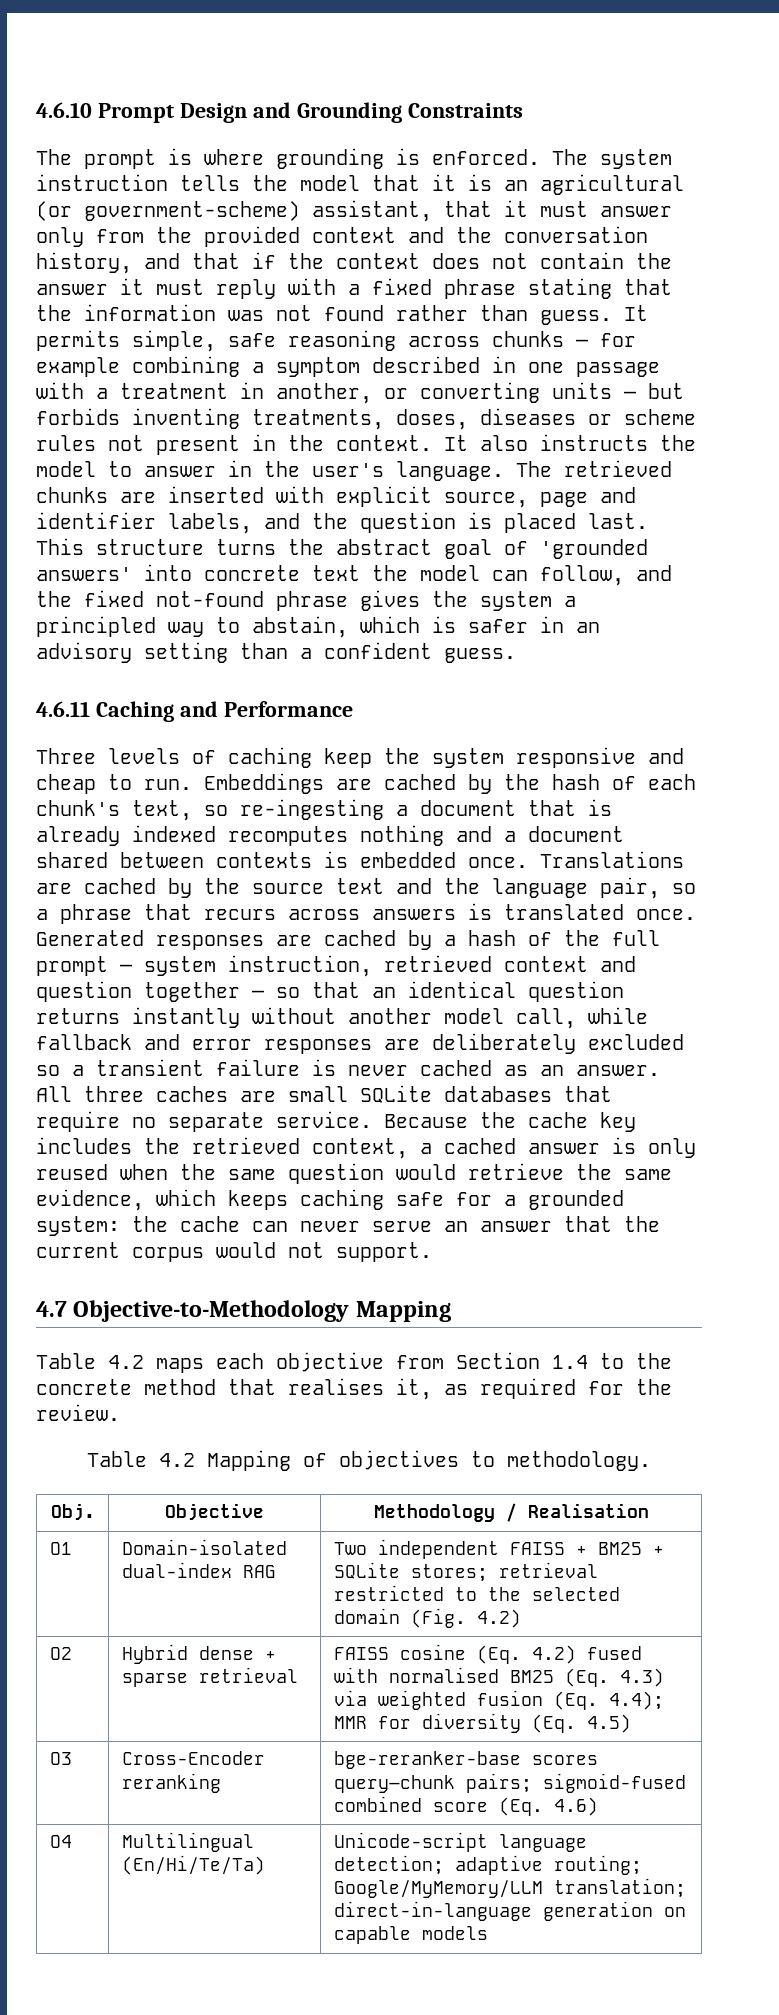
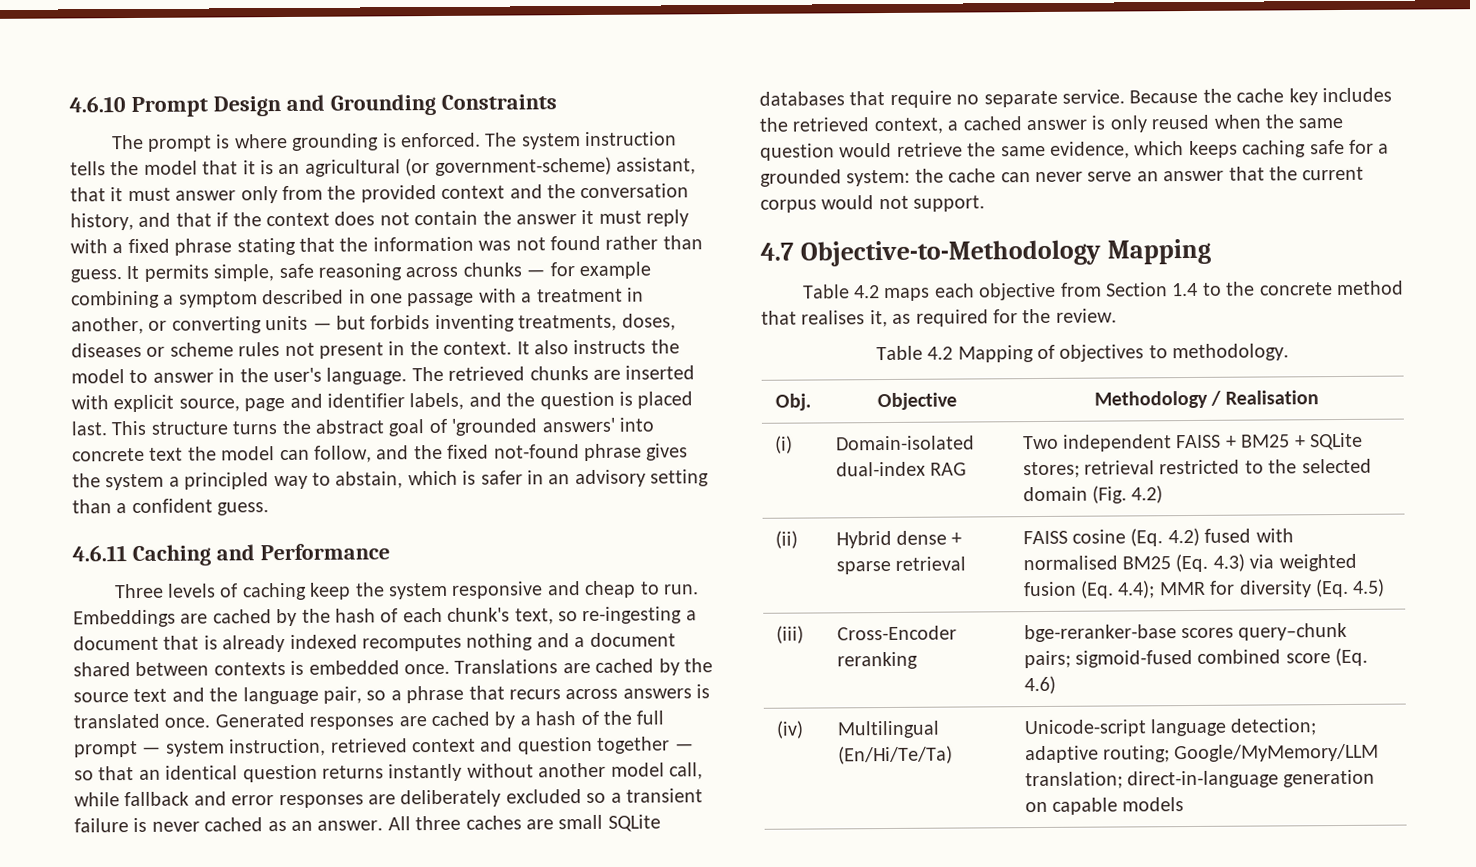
- O1 | Domain-isolated dual-index RAG | Two independent FAISS + BM25 + SQLite stores; retrieval restricted to the selected domain (Fig. 4.2)
+ (i) | Domain-isolated dual-index RAG | Two independent FAISS + BM25 + SQLite stores; retrieval restricted to the selected domain (Fig. 4.2)
- O2 | Hybrid dense + sparse retrieval | FAISS cosine (Eq. 4.2) fused with normalised BM25 (Eq. 4.3) via weighted fusion (Eq. 4.4); MMR for diversity (Eq. 4.5)
+ (ii) | Hybrid dense + sparse retrieval | FAISS cosine (Eq. 4.2) fused with normalised BM25 (Eq. 4.3) via weighted fusion (Eq. 4.4); MMR for diversity (Eq. 4.5)
- O3 | Cross-Encoder reranking | bge-reranker-base scores query–chunk pairs; sigmoid-fused combined score (Eq. 4.6)
+ (iii) | Cross-Encoder reranking | bge-reranker-base scores query–chunk pairs; sigmoid-fused combined score (Eq. 4.6)
- O4 | Multilingual (En/Hi/Te/Ta) | Unicode-script language detection; adaptive routing; Google/MyMemory/LLM translation; direct-in-language generation on capable models
+ (iv) | Multilingual (En/Hi/Te/Ta) | Unicode-script language detection; adaptive routing; Google/MyMemory/LLM translation; direct-in-language generation on capable models

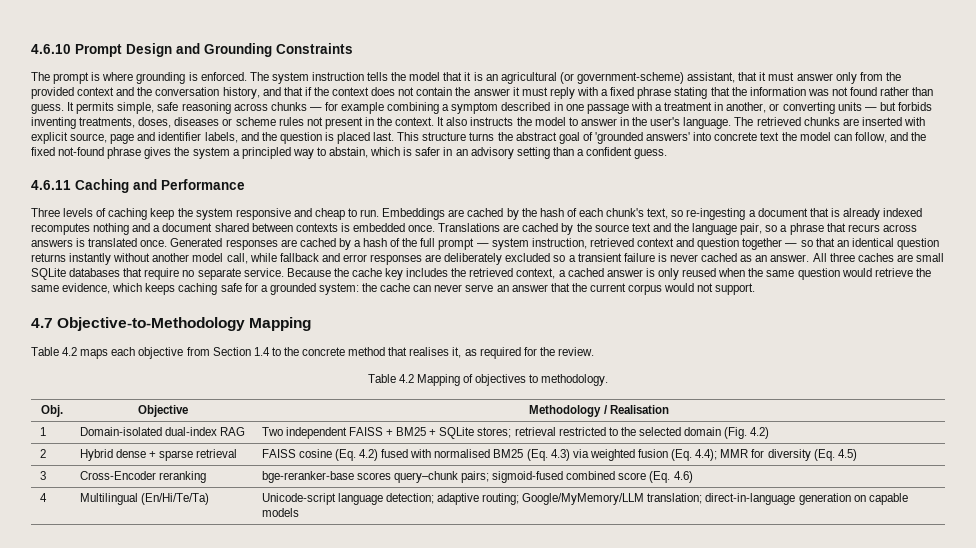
- (i) | Domain-isolated dual-index RAG | Two independent FAISS + BM25 + SQLite stores; retrieval restricted to the selected domain (Fig. 4.2)
+ 1 | Domain-isolated dual-index RAG | Two independent FAISS + BM25 + SQLite stores; retrieval restricted to the selected domain (Fig. 4.2)
- (ii) | Hybrid dense + sparse retrieval | FAISS cosine (Eq. 4.2) fused with normalised BM25 (Eq. 4.3) via weighted fusion (Eq. 4.4); MMR for diversity (Eq. 4.5)
+ 2 | Hybrid dense + sparse retrieval | FAISS cosine (Eq. 4.2) fused with normalised BM25 (Eq. 4.3) via weighted fusion (Eq. 4.4); MMR for diversity (Eq. 4.5)
- (iii) | Cross-Encoder reranking | bge-reranker-base scores query–chunk pairs; sigmoid-fused combined score (Eq. 4.6)
+ 3 | Cross-Encoder reranking | bge-reranker-base scores query–chunk pairs; sigmoid-fused combined score (Eq. 4.6)
- (iv) | Multilingual (En/Hi/Te/Ta) | Unicode-script language detection; adaptive routing; Google/MyMemory/LLM translation; direct-in-language generation on capable models
+ 4 | Multilingual (En/Hi/Te/Ta) | Unicode-script language detection; adaptive routing; Google/MyMemory/LLM translation; direct-in-language generation on capable models

